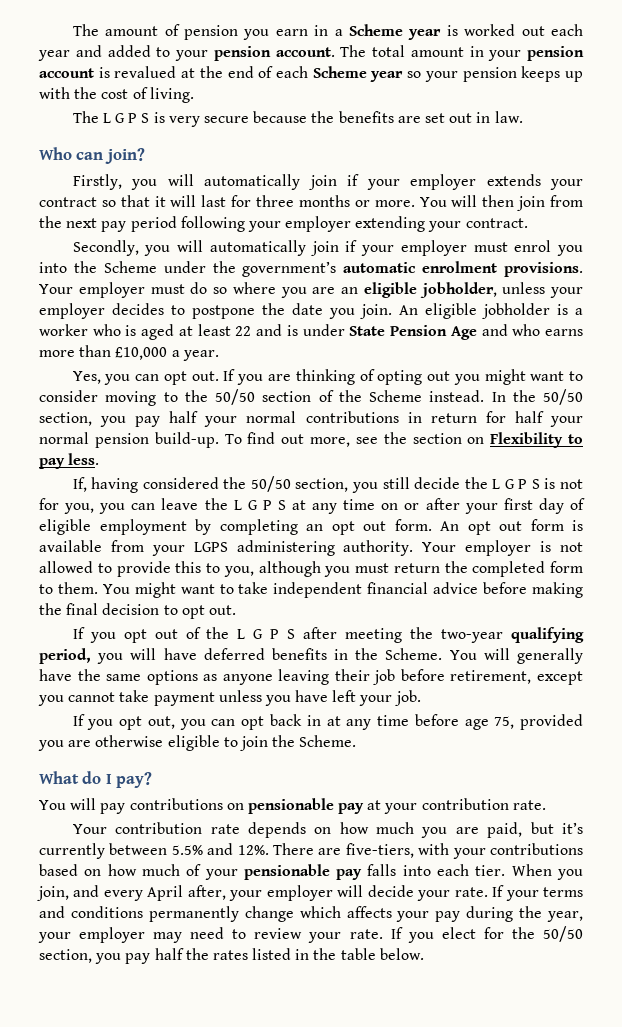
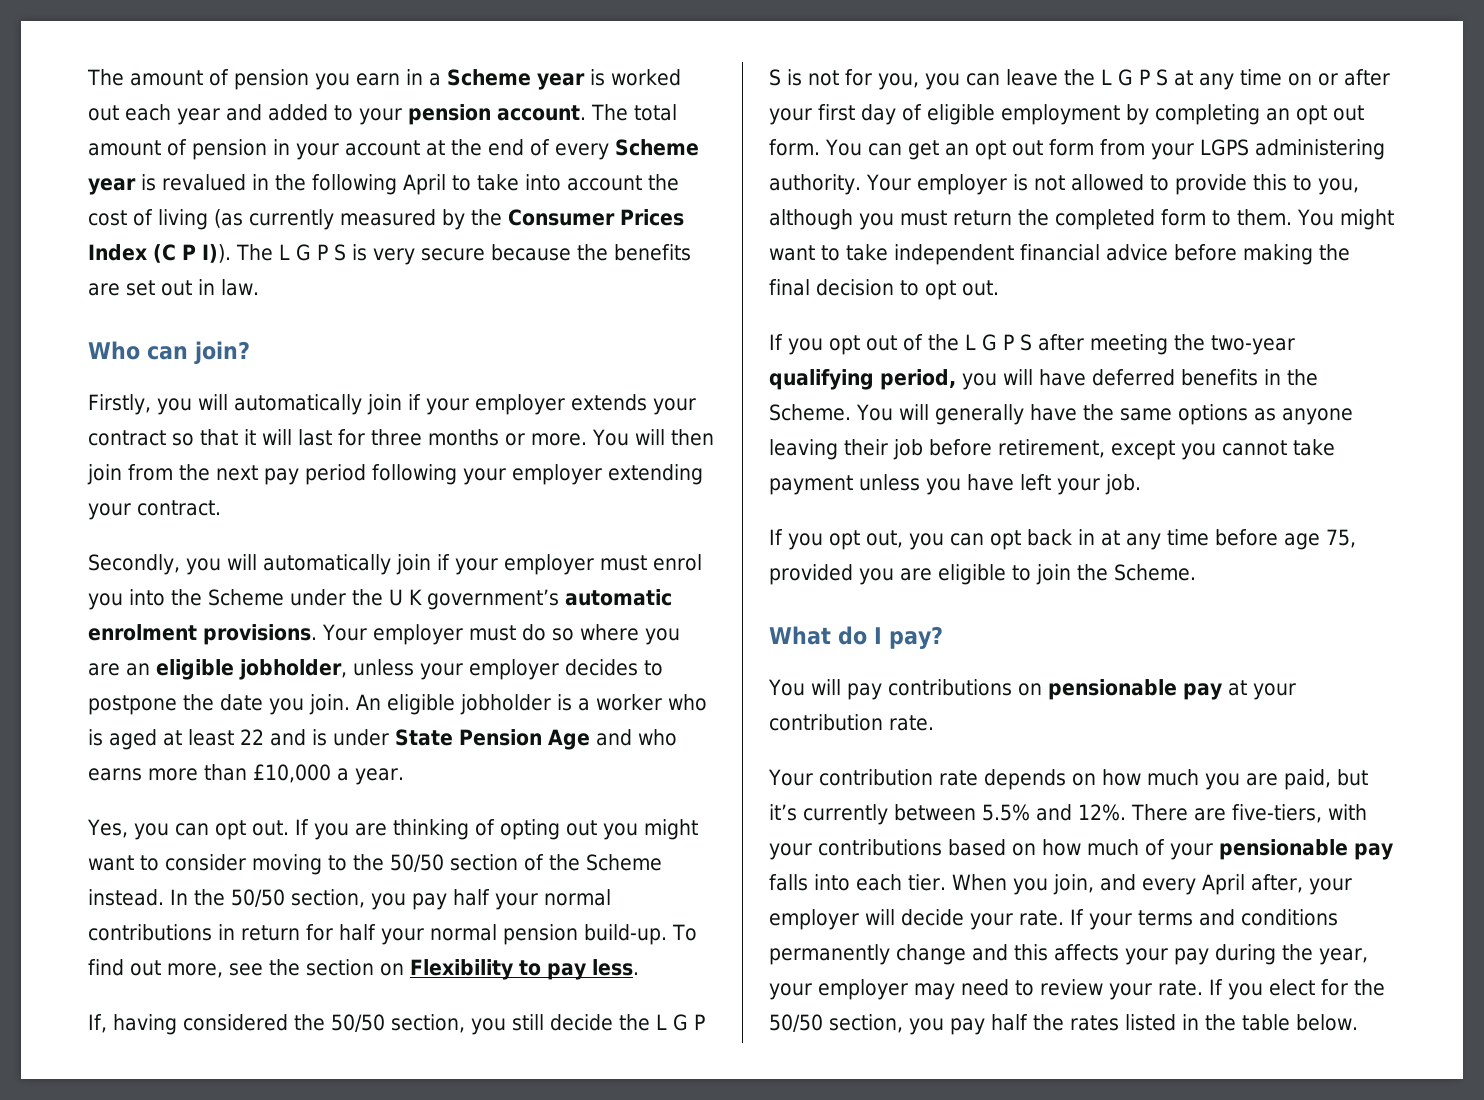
- The total amount in your pension account is revalued at the end of each Scheme year so your pension keeps up with the cost of living.
- The L G P S is very secure because the benefits are set out in law.
+ The total amount of pension in your account at the end of every Scheme year is revalued in the following April to take into account the cost of living (as currently measured by the Consumer Prices Index (C P I)). The L G P S is very secure because the benefits are set out in law.
- Secondly, you will automatically join if your employer must enrol you into the Scheme under the government’s automatic enrolment provisions.
+ Secondly, you will automatically join if your employer must enrol you into the Scheme under the U K government’s automatic enrolment provisions.
- An opt out form is available from your LGPS administering authority.
+ You can get an opt out form from your LGPS administering authority.
- If you opt out, you can opt back in at any time before age 75, provided you are otherwise eligible to join the Scheme.
+ If you opt out, you can opt back in at any time before age 75, provided you are eligible to join the Scheme.
- If your terms and conditions permanently change which affects your pay during the year, your employer may need to review your rate.
+ If your terms and conditions permanently change and this affects your pay during the year, your employer may need to review your rate.

